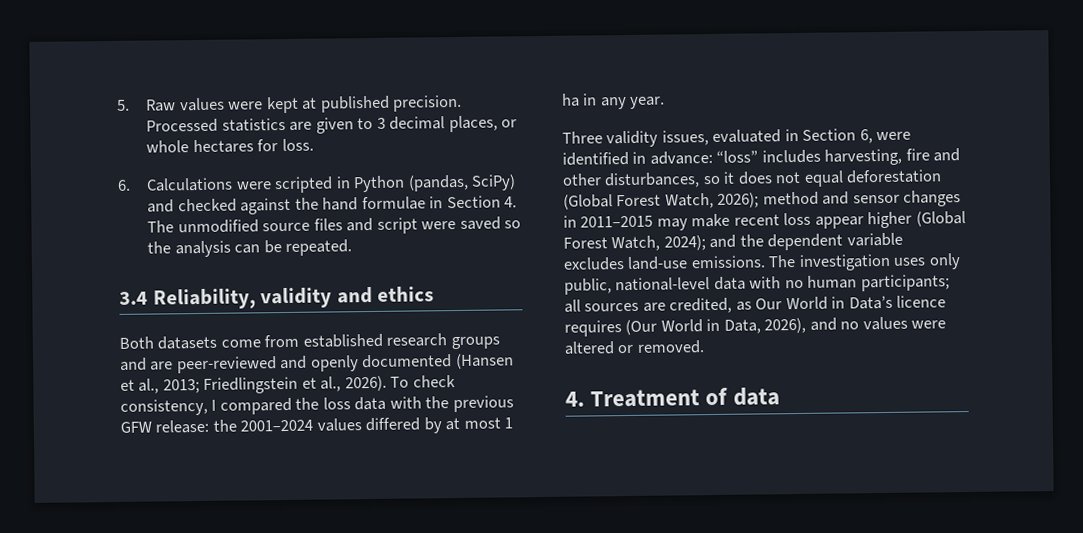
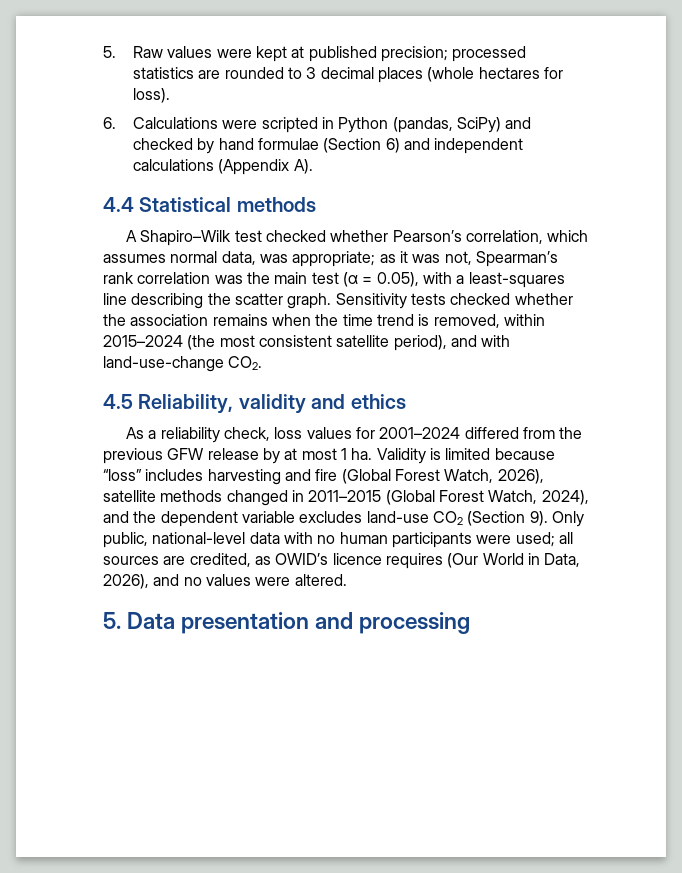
- 5. Raw values were kept at published precision. Processed statistics are given to 3 decimal places, or whole hectares for loss.
+ 5. Raw values were kept at published precision; processed statistics are rounded to 3 decimal places (whole hectares for loss).
- 6. Calculations were scripted in Python (pandas, SciPy) and checked against the hand formulae in Section 4. The unmodified source files and script were saved so the analysis can be repeated.
- 3.4 Reliability, validity and ethics
- Both datasets come from established research groups and are peer-reviewed and openly documented (Hansen et al., 2013; Friedlingstein et al., 2026). To check consistency, I compared the loss data with the previous GFW release: the 2001–2024 values differed by at most 1 ha in any year.
- Three validity issues, evaluated in Section 6, were identified in advance: “loss” includes harvesting, fire and other disturbances, so it does not equal deforestation (Global Forest Watch, 2026); method and sensor changes in 2011–2015 may make recent loss appear higher (Global Forest Watch, 2024); and the dependent variable excludes land-use emissions. The investigation uses only public, national-level data with no human participants; all sources are credited, as Our World in Data’s licence requires (Our World in Data, 2026), and no values were altered or removed.
- 4. Treatment of data
+ 6. Calculations were scripted in Python (pandas, SciPy) and checked by hand formulae (Section 6) and independent calculations (Appendix A).
+ 4.4 Statistical methods
+ A Shapiro–Wilk test checked whether Pearson’s correlation, which assumes normal data, was appropriate; as it was not, Spearman’s rank correlation was the main test (α = 0.05), with a least-squares line describing the scatter graph. Sensitivity tests checked whether the association remains when the time trend is removed, within 2015–2024 (the most consistent satellite period), and with land-use-change CO2.
+ 4.5 Reliability, validity and ethics
+ As a reliability check, loss values for 2001–2024 differed from the previous GFW release by at most 1 ha. Validity is limited because “loss” includes harvesting and fire (Global Forest Watch, 2026), satellite methods changed in 2011–2015 (Global Forest Watch, 2024), and the dependent variable excludes land-use CO2 (Section 9). Only public, national-level data with no human participants were used; all sources are credited, as OWID’s licence requires (Our World in Data, 2026), and no values were altered.
+ 5. Data presentation and processing

